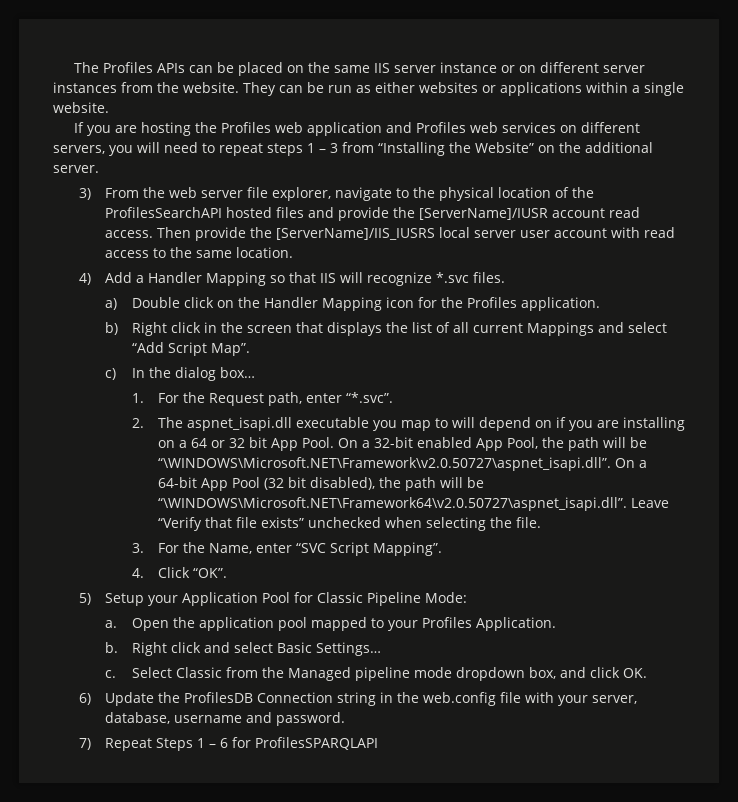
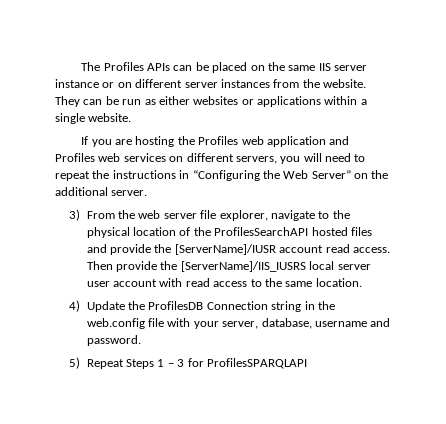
- If you are hosting the Profiles web application and Profiles web services on different servers, you will need to repeat steps 1 – 3 from “Installing the Website” on the additional server.
+ If you are hosting the Profiles web application and Profiles web services on different servers, you will need to repeat the instructions in “Configuring the Web Server” on the additional server.
- 4) Add a Handler Mapping so that IIS will recognize *.svc files.
- a) Double click on the Handler Mapping icon for the Profiles application.
- b) Right click in the screen that displays the list of all current Mappings and select “Add Script Map”.
- c) In the dialog box…
- 1. For the Request path, enter “*.svc”.
- 2. The aspnet_isapi.dll executable you map to will depend on if you are installing on a 64 or 32 bit App Pool. On a 32-bit enabled App Pool, the path will be “\WINDOWS\Microsoft.NET\Framework\v2.0.50727\aspnet_isapi.dll”. On a 64-bit App Pool (32 bit disabled), the path will be “\WINDOWS\Microsoft.NET\Framework64\v2.0.50727\aspnet_isapi.dll”. Leave “Verify that file exists” unchecked when selecting the file.
- 3. For the Name, enter “SVC Script Mapping”.
- 4. Click “OK”.
- 5) Setup your Application Pool for Classic Pipeline Mode:
- a. Open the application pool mapped to your Profiles Application.
- b. Right click and select Basic Settings…
- c. Select Classic from the Managed pipeline mode dropdown box, and click OK.
- 6) Update the ProfilesDB Connection string in the web.config file with your server, database, username and password.
+ 4) Update the ProfilesDB Connection string in the web.config file with your server, database, username and password.
- 7) Repeat Steps 1 – 6 for ProfilesSPARQLAPI
+ 5) Repeat Steps 1 – 3 for ProfilesSPARQLAPI

